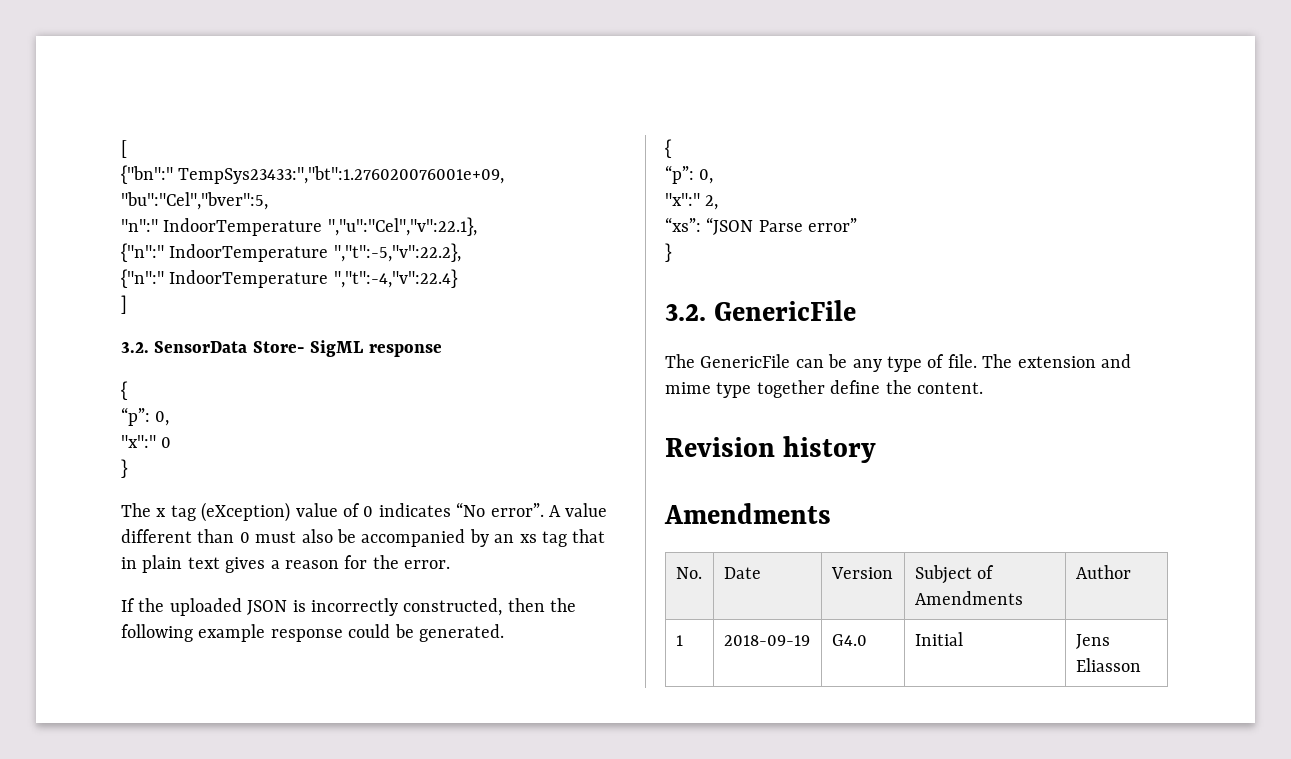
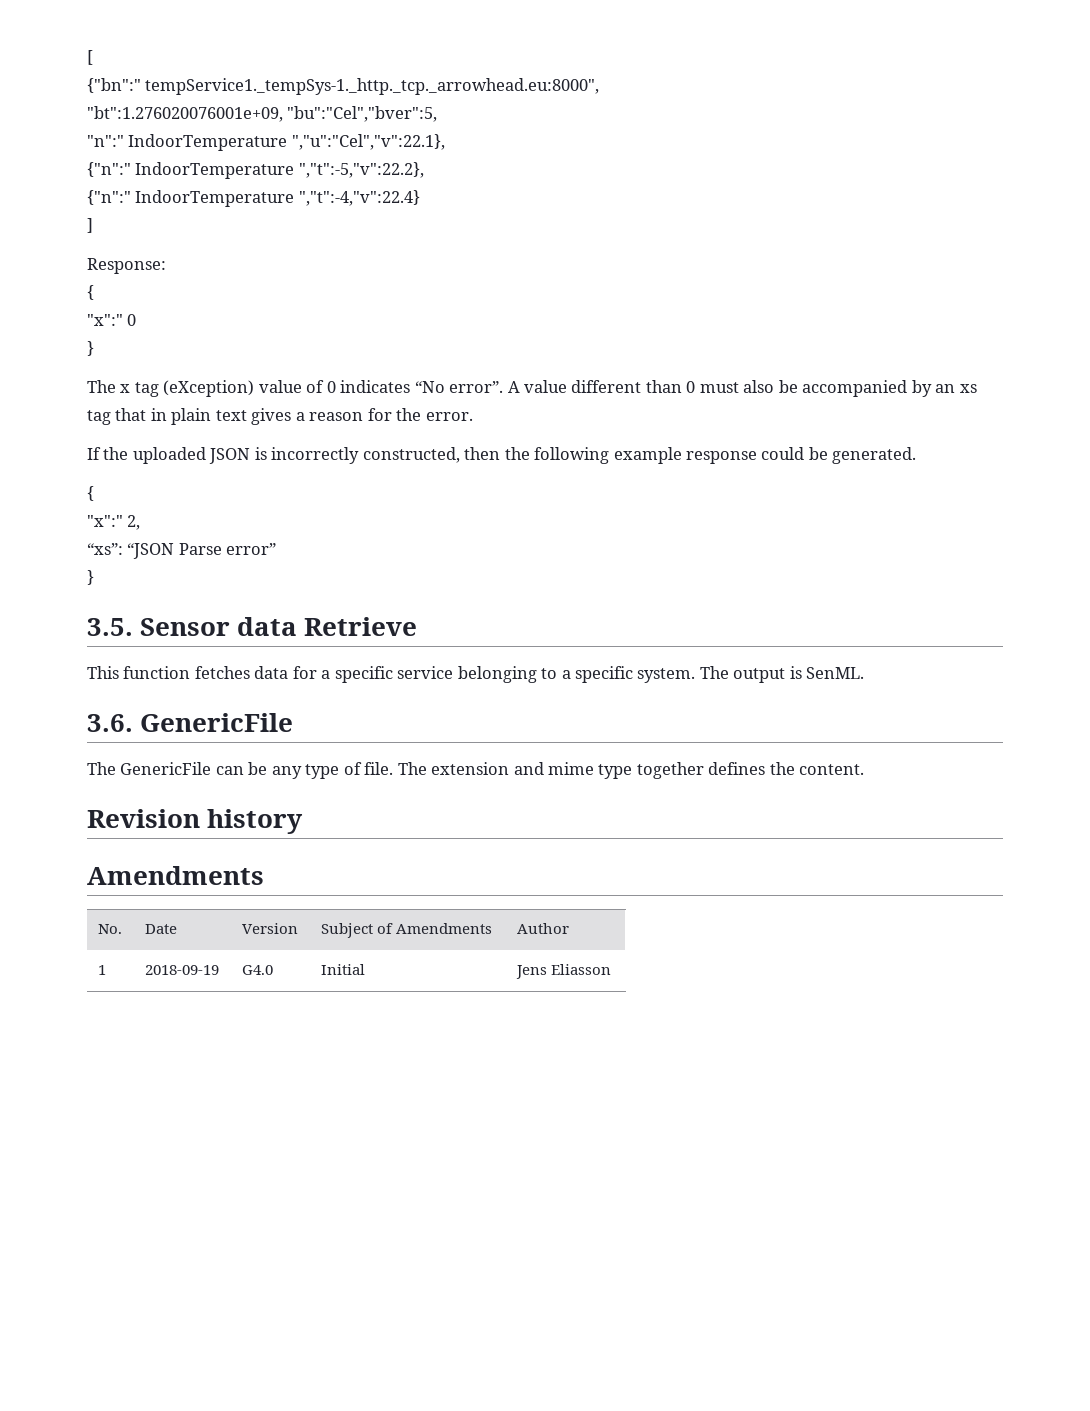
- {"bn":" TempSys23433:","bt":1.276020076001e+09, "bu":"Cel","bver":5,
+ {"bn":" tempService1._tempSys-1._http._tcp._arrowhead.eu:8000",
+ "bt":1.276020076001e+09, "bu":"Cel","bver":5,
- 3.2. SensorData Store- SigML response
+ Response:
  {
- “p”: 0,
  If the uploaded JSON is incorrectly constructed, then the following example response could be generated.
  {
- “p”: 0,
- 3.2. GenericFile
+ 3.5. Sensor data Retrieve
+ This function fetches data for a specific service belonging to a specific system. The output is SenML.
+ 3.6. GenericFile
- The extension and mime type together define the content.
+ The extension and mime type together defines the content.

